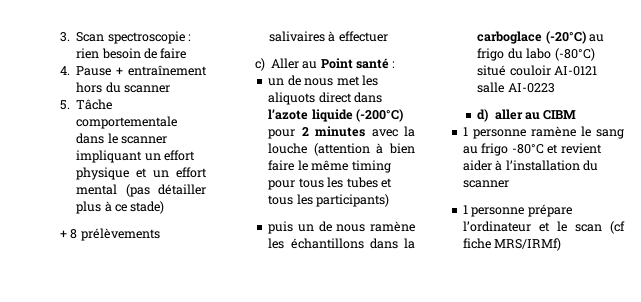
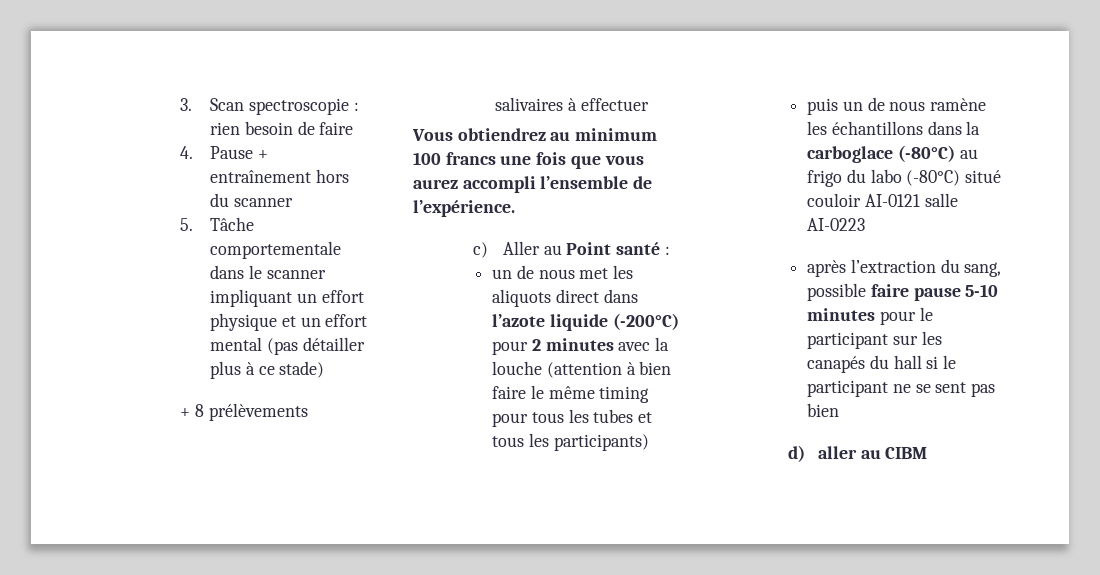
+ Vous obtiendrez au minimum 100 francs une fois que vous aurez accompli l’ensemble de l’expérience.
- puis un de nous ramène les échantillons dans la carboglace (-20°C) au frigo du labo (-80°C) situé couloir AI-0121 salle AI-0223
+ puis un de nous ramène les échantillons dans la carboglace (-80°C) au frigo du labo (-80°C) situé couloir AI-0121 salle AI-0223
+ après l’extraction du sang, possible faire pause 5-10 minutes pour le participant sur les canapés du hall si le participant ne se sent pas bien
  d) aller au CIBM
- 1 personne ramène le sang au frigo -80°C et revient aider à l’installation du scanner
- 1 personne prépare l’ordinateur et le scan (cf fiche MRS/IRMf)

